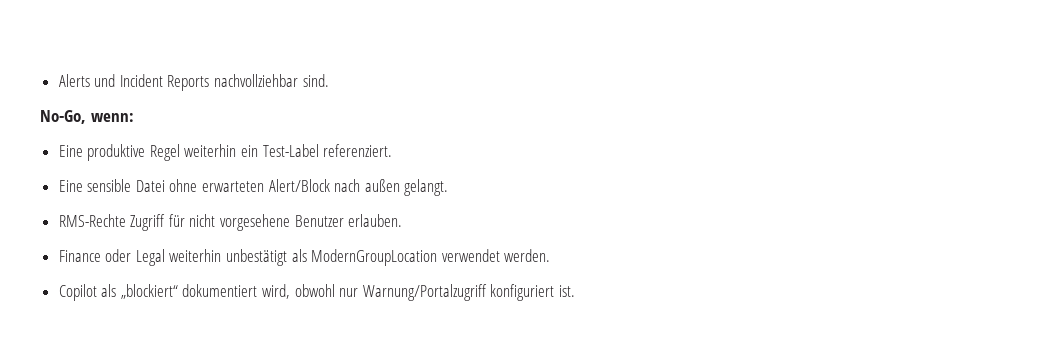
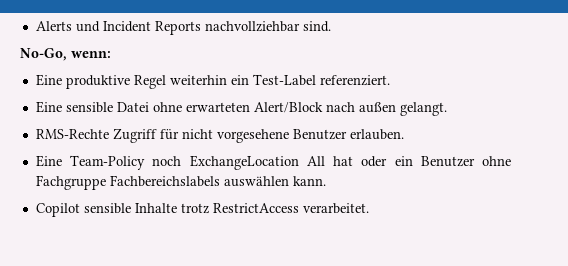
- Finance oder Legal weiterhin unbestätigt als ModernGroupLocation verwendet werden.
- Copilot als „blockiert“ dokumentiert wird, obwohl nur Warnung/Portalzugriff konfiguriert ist.
+ Eine Team-Policy noch ExchangeLocation All hat oder ein Benutzer ohne Fachgruppe Fachbereichslabels auswählen kann.
+ Copilot sensible Inhalte trotz RestrictAccess verarbeitet.

